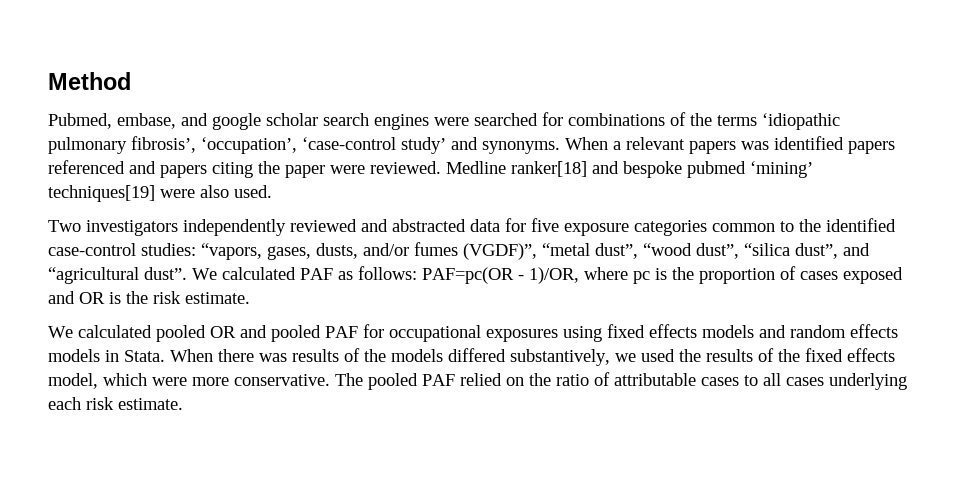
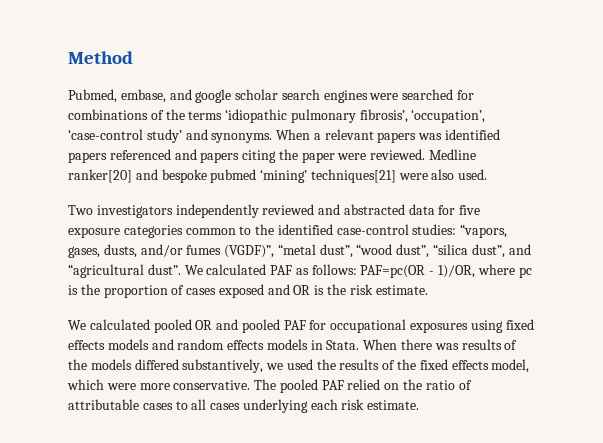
- Medline ranker[18] and bespoke pubmed ‘mining’ techniques[19] were also used.
+ Medline ranker[20] and bespoke pubmed ‘mining’ techniques[21] were also used.

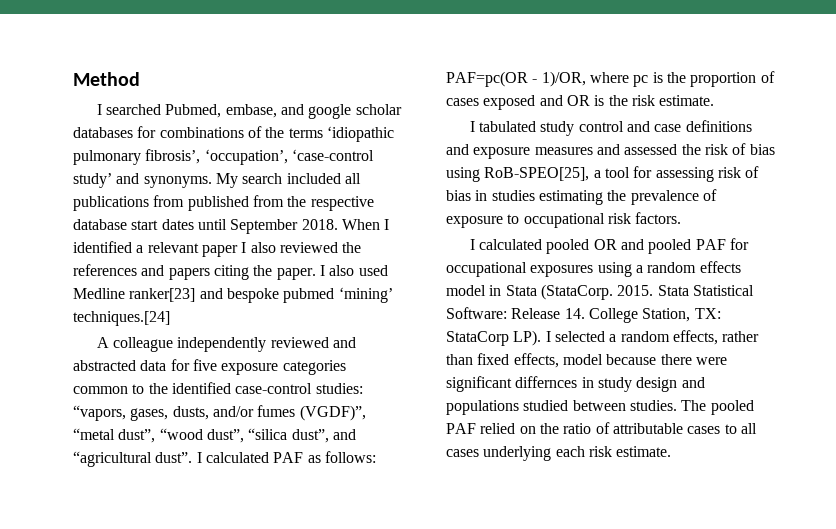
- Pubmed, embase, and google scholar search engines were searched for combinations of the terms ‘idiopathic pulmonary fibrosis’, ‘occupation’, ‘case-control study’ and synonyms.
+ I searched Pubmed, embase, and google scholar databases for combinations of the terms ‘idiopathic pulmonary fibrosis’, ‘occupation’, ‘case-control study’ and synonyms.
- When a relevant papers was identified papers referenced and papers citing the paper were reviewed. Medline ranker[20] and bespoke pubmed ‘mining’ techniques[21] were also used.
- Two investigators independently reviewed and abstracted data for five exposure categories common to the identified case-control studies: “vapors, gases, dusts, and/or fumes (VGDF)”, “metal dust”, “wood dust”, “silica dust”, and “agricultural dust”.
+ My search included all publications from published from the respective database start dates until September 2018. When I identified a relevant paper I also reviewed the references and papers citing the paper. I also used Medline ranker[23] and bespoke pubmed ‘mining’ techniques.[24]
+ A colleague independently reviewed and abstracted data for five exposure categories common to the identified case-control studies: “vapors, gases, dusts, and/or fumes (VGDF)”, “metal dust”, “wood dust”, “silica dust”, and “agricultural dust”.
- We calculated PAF as follows: PAF=pc(OR - 1)/OR, where pc is the proportion of cases exposed and OR is the risk estimate.
+ I calculated PAF as follows: PAF=pc(OR - 1)/OR, where pc is the proportion of cases exposed and OR is the risk estimate.
- We calculated pooled OR and pooled PAF for occupational exposures using fixed effects models and random effects models in Stata. When there was results of the models differed substantively, we used the results of the fixed effects model, which were more conservative.
+ I tabulated study control and case definitions and exposure measures and assessed the risk of bias using RoB-SPEO[25], a tool for assessing risk of bias in studies estimating the prevalence of exposure to occupational risk factors.
+ I calculated pooled OR and pooled PAF for occupational exposures using a random effects model in Stata (StataCorp. 2015. Stata Statistical Software: Release 14. College Station, TX: StataCorp LP). I selected a random effects, rather than fixed effects, model because there were significant differnces in study design and populations studied between studies.

